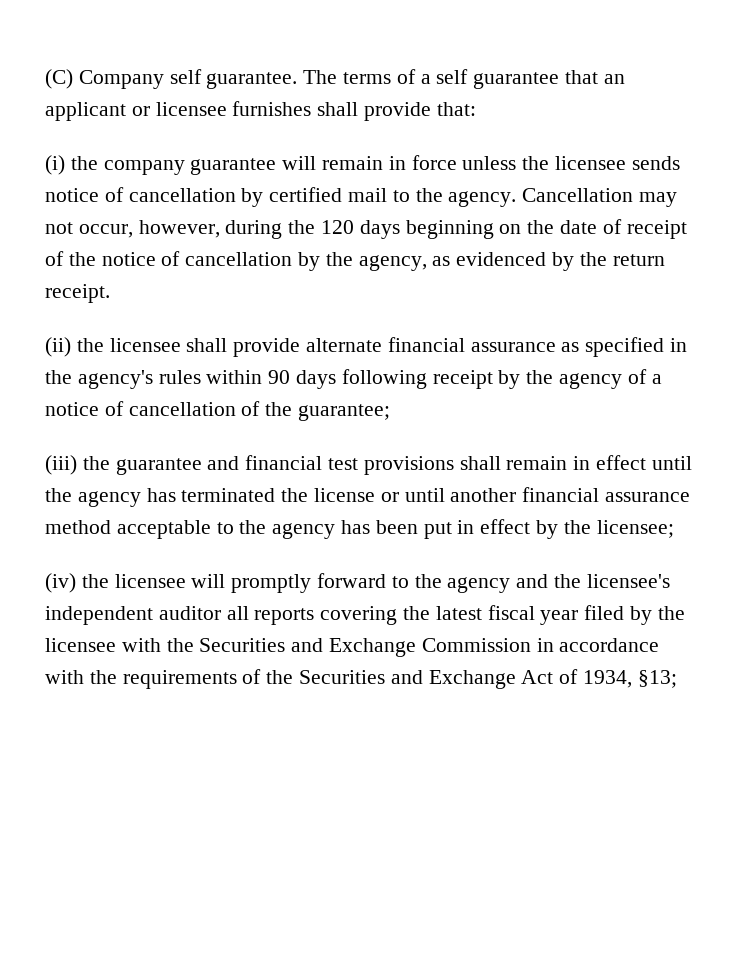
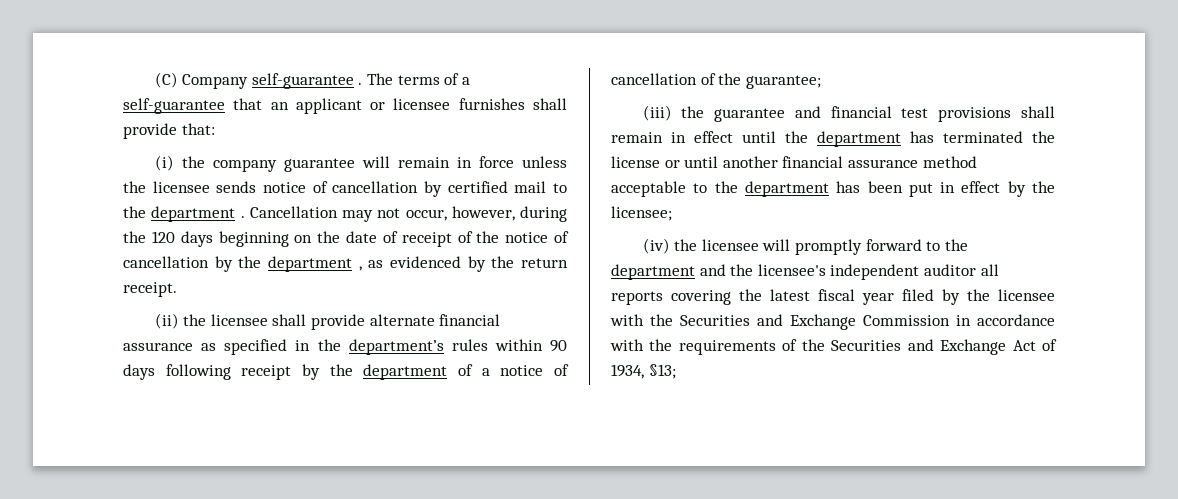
- (C) Company self guarantee.
+ (C) Company self-guarantee .
- The terms of a self guarantee that an applicant or licensee furnishes shall provide that:
+ The terms of a self-guarantee that an applicant or licensee furnishes shall provide that:
- (i) the company guarantee will remain in force unless the licensee sends notice of cancellation by certified mail to the agency.
+ (i) the company guarantee will remain in force unless the licensee sends notice of cancellation by certified mail to the department .
- Cancellation may not occur, however, during the 120 days beginning on the date of receipt of the notice of cancellation by the agency, as evidenced by the return receipt.
+ Cancellation may not occur, however, during the 120 days beginning on the date of receipt of the notice of cancellation by the department , as evidenced by the return receipt.
- (ii) the licensee shall provide alternate financial assurance as specified in the agency's rules within 90 days following receipt by the agency of a notice of cancellation of the guarantee;
+ (ii) the licensee shall provide alternate financial assurance as specified in the department’s rules within 90 days following receipt by the department of a notice of cancellation of the guarantee;
- (iii) the guarantee and financial test provisions shall remain in effect until the agency has terminated the license or until another financial assurance method acceptable to the agency has been put in effect by the licensee;
+ (iii) the guarantee and financial test provisions shall remain in effect until the department has terminated the license or until another financial assurance method acceptable to the department has been put in effect by the licensee;
- (iv) the licensee will promptly forward to the agency and the licensee's independent auditor all reports covering the latest fiscal year filed by the licensee with the Securities and Exchange Commission in accordance with the requirements of the Securities and Exchange Act of 1934, §13;
+ (iv) the licensee will promptly forward to the department and the licensee's independent auditor all reports covering the latest fiscal year filed by the licensee with the Securities and Exchange Commission in accordance with the requirements of the Securities and Exchange Act of 1934, §13;

